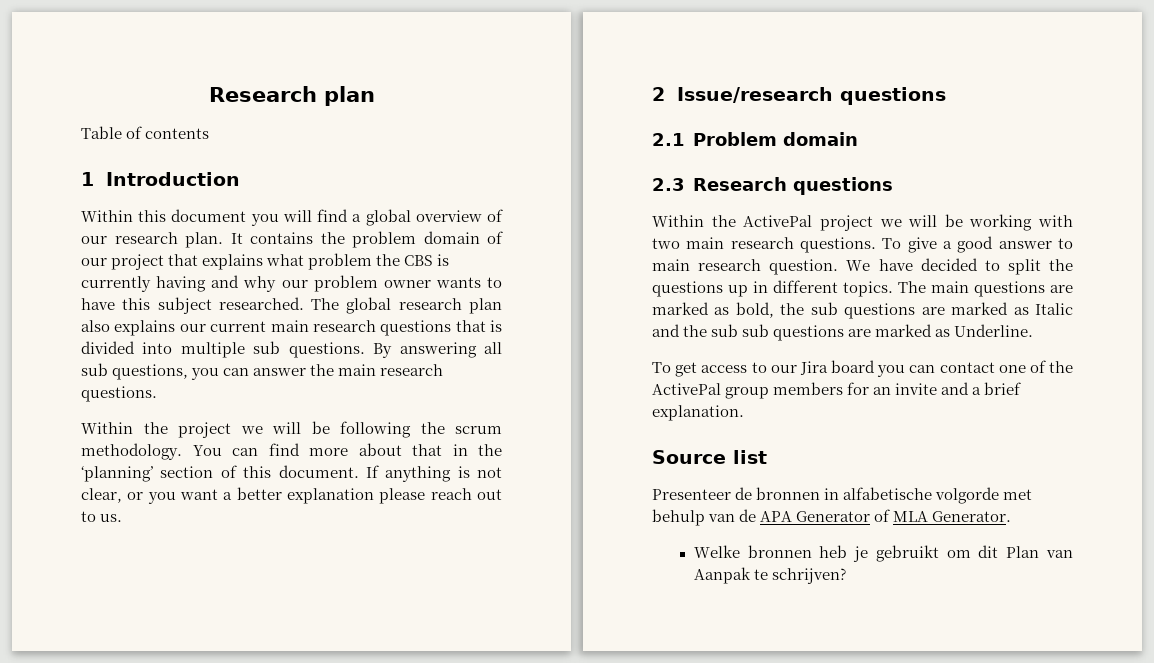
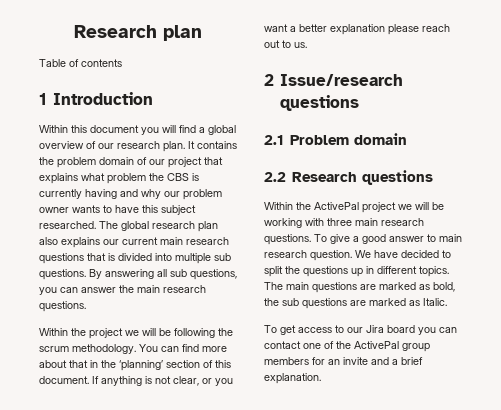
- 2.3 Research questions
+ 2.2 Research questions
- Within the ActivePal project we will be working with two main research questions.
+ Within the ActivePal project we will be working with three main research questions.
- The main questions are marked as bold, the sub questions are marked as Italic and the sub sub questions are marked as Underline.
+ The main questions are marked as bold, the sub questions are marked as Italic.
- Source list
- Presenteer de bronnen in alfabetische volgorde met behulp van de APA Generator of MLA Generator.
- Welke bronnen heb je gebruikt om dit Plan van Aanpak te schrijven?

